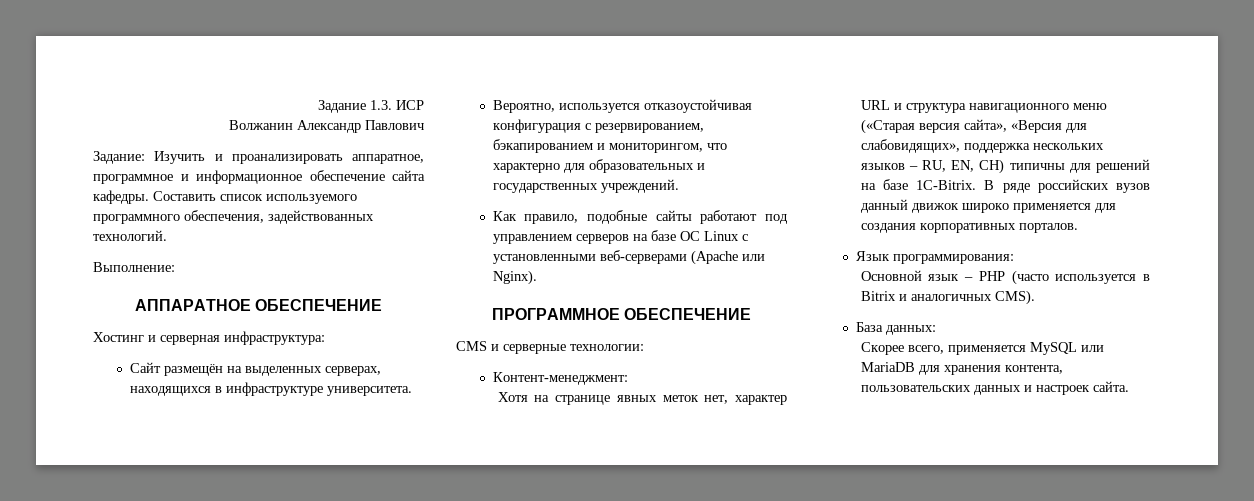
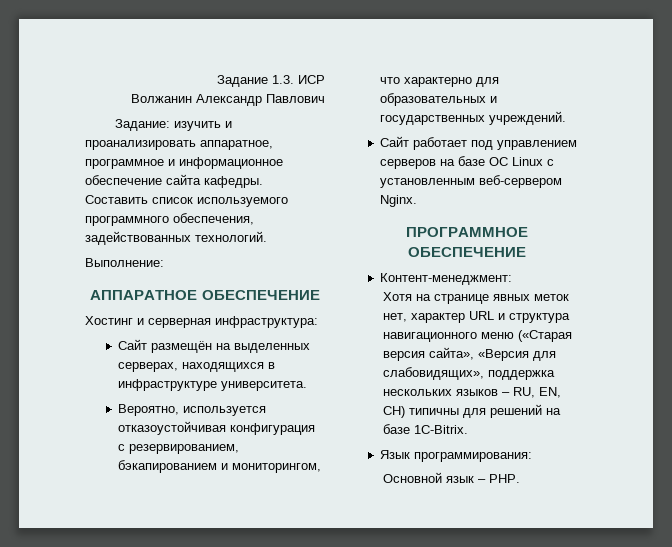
- Задание: Изучить и проанализировать аппаратное, программное и информационное обеспечение сайта кафедры.
+ Задание: изучить и проанализировать аппаратное, программное и информационное обеспечение сайта кафедры.
- Как правило, подобные сайты работают под управлением серверов на базе ОС Linux c установленными веб-серверами (Apache или Nginx).
+ Сайт работает под управлением серверов на базе ОС Linux c установленным веб-сервером Nginx.
  ПРОГРАММНОЕ ОБЕСПЕЧЕНИЕ
- CMS и серверные технологии:
- В ряде российских вузов данный движок широко применяется для создания корпоративных порталов.
- Основной язык – PHP (часто используется в Bitrix и аналогичных CMS).
- База данных:
- Скорее всего, применяется MySQL или MariaDB для хранения контента, пользовательских данных и настроек сайта.
+ Основной язык – PHP.

